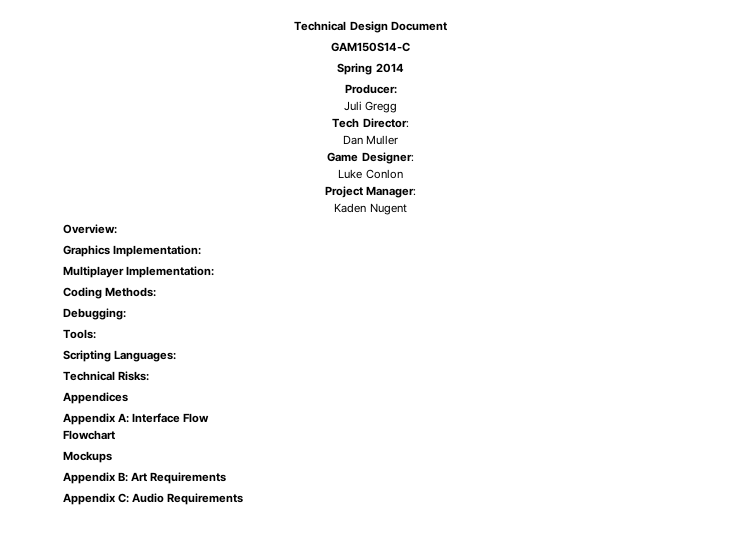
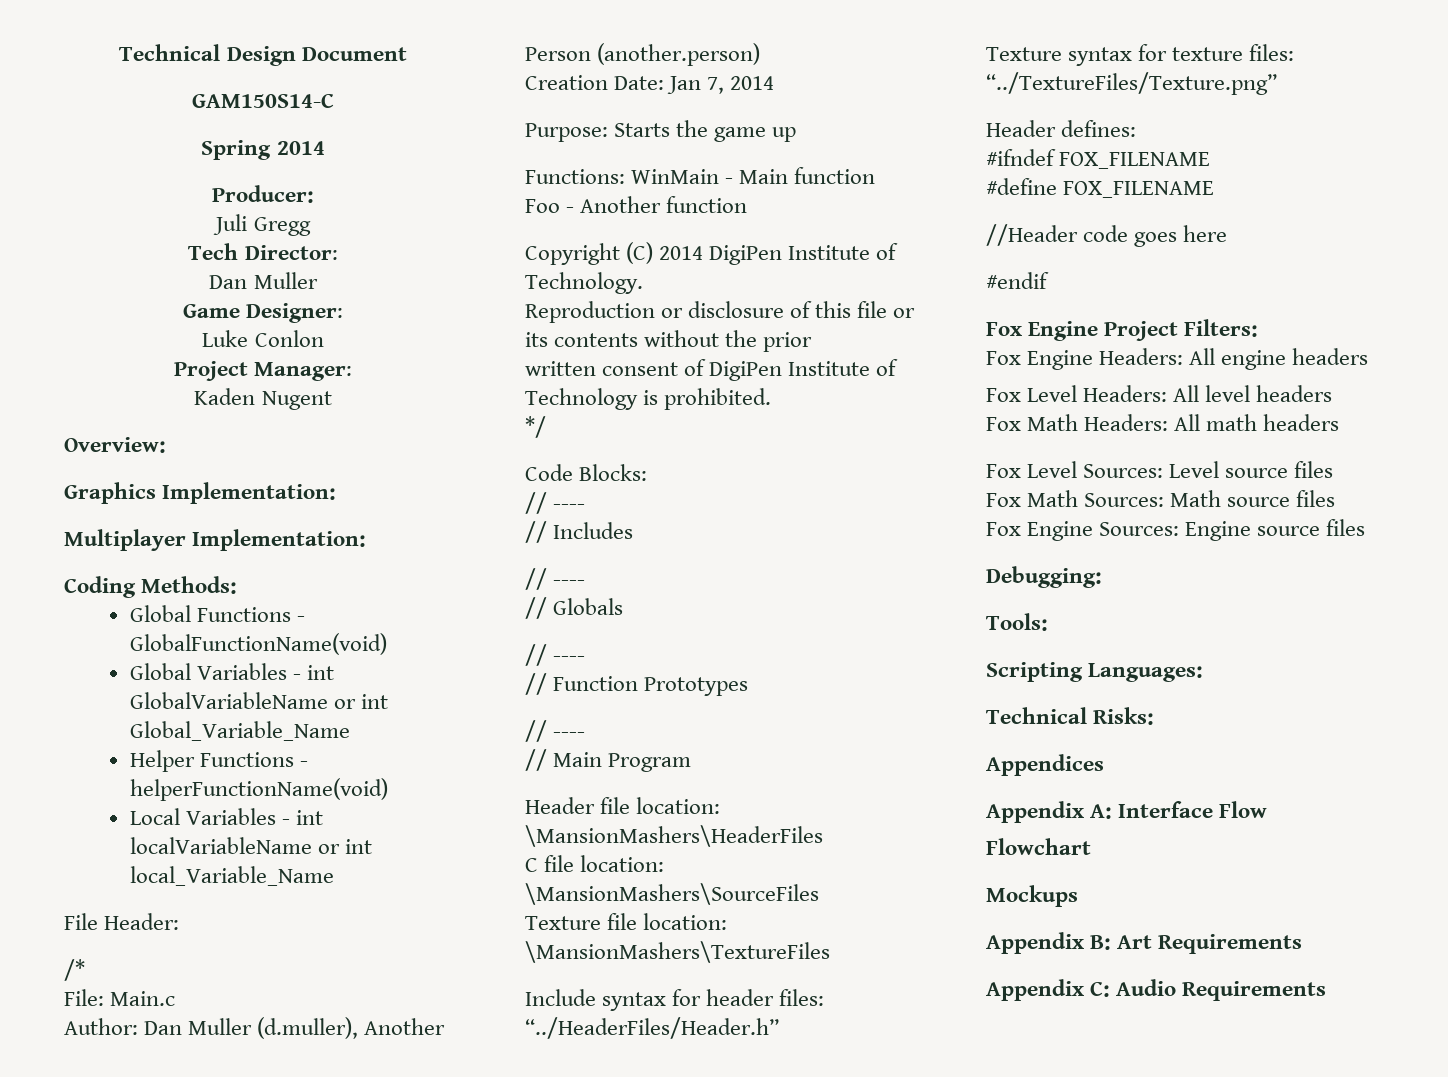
+ Global Functions - GlobalFunctionName(void)
+ Global Variables - int GlobalVariableName or int Global_Variable_Name
+ Helper Functions - helperFunctionName(void)
+ Local Variables - int localVariableName or int local_Variable_Name
+ File Header:
+ /*
+ File: Main.c
+ Author: Dan Muller (d.muller), Another Person (another.person)
+ Creation Date: Jan 7, 2014
+ Purpose: Starts the game up
+ Functions: WinMain - Main function
+ Foo - Another function
+ Copyright (C) 2014 DigiPen Institute of Technology.
+ Reproduction or disclosure of this file or its contents without the prior
+ written consent of DigiPen Institute of Technology is prohibited.
+ */
+ Code Blocks:
+ // ----
+ // Includes
+ // ----
+ // Globals
+ // ----
+ // Function Prototypes
+ // ----
+ // Main Program
+ Header file location: \MansionMashers\HeaderFiles
+ C file location: \MansionMashers\SourceFiles
+ Texture file location: \MansionMashers\TextureFiles
+ Include syntax for header files: “../HeaderFiles/Header.h”
+ Texture syntax for texture files: “../TextureFiles/Texture.png”
+ Header defines:
+ #ifndef FOX_FILENAME
+ #define FOX_FILENAME
+ //Header code goes here
+ #endif
+ Fox Engine Project Filters:
+ Fox Engine Headers: All engine headers
+ Fox Level Headers: All level headers
+ Fox Math Headers: All math headers
+ Fox Level Sources: Level source files
+ Fox Math Sources: Math source files
+ Fox Engine Sources: Engine source files

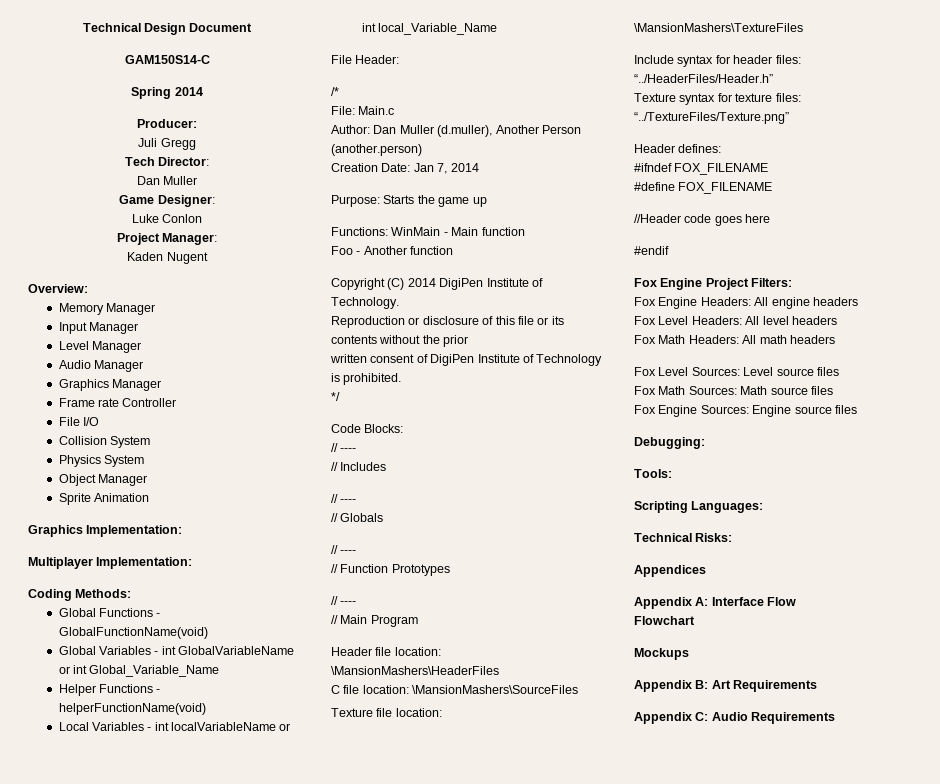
+ Memory Manager
+ Input Manager
+ Level Manager
+ Audio Manager
+ Graphics Manager
+ Frame rate Controller
+ File I/O
+ Collision System
+ Physics System
+ Object Manager
+ Sprite Animation

